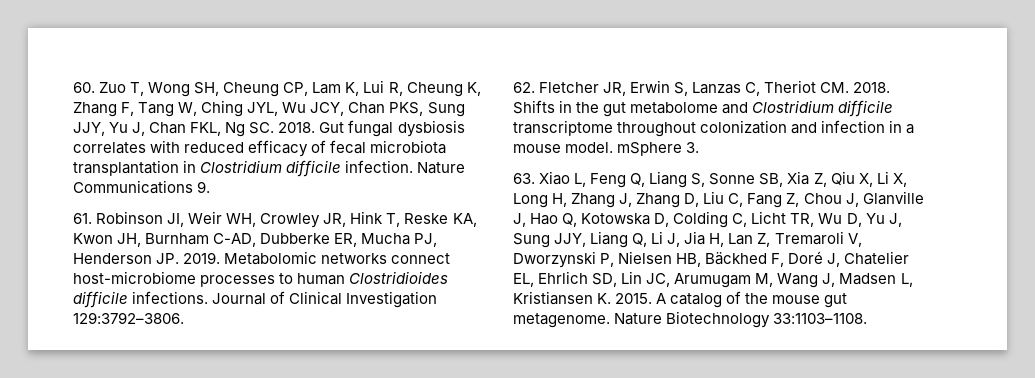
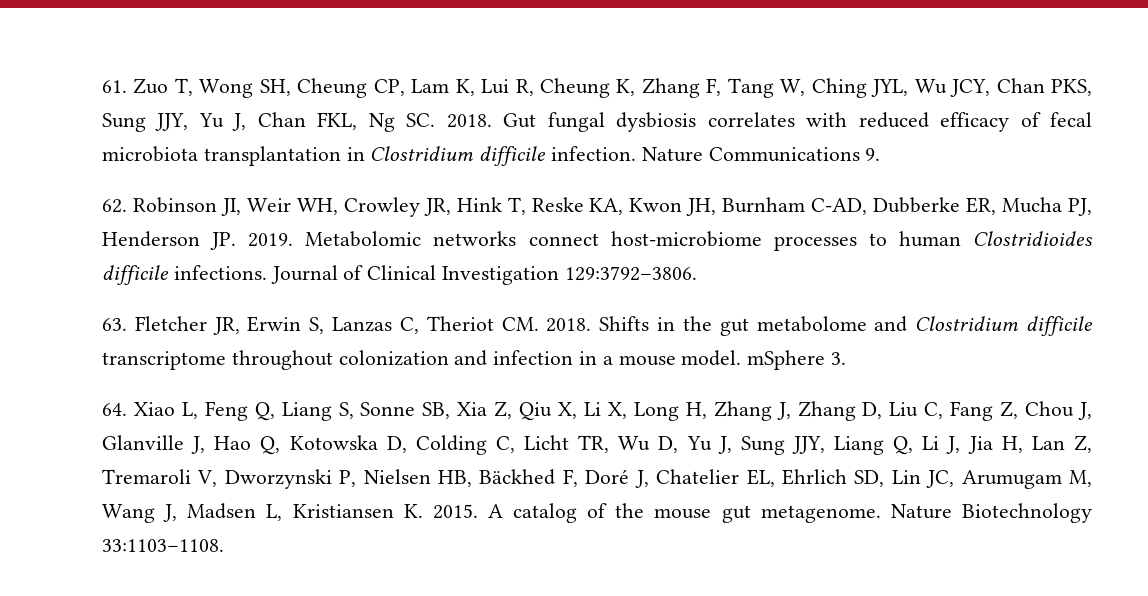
- 60. Zuo T, Wong SH, Cheung CP, Lam K, Lui R, Cheung K, Zhang F, Tang W, Ching JYL, Wu JCY, Chan PKS, Sung JJY, Yu J, Chan FKL, Ng SC. 2018.
+ 61. Zuo T, Wong SH, Cheung CP, Lam K, Lui R, Cheung K, Zhang F, Tang W, Ching JYL, Wu JCY, Chan PKS, Sung JJY, Yu J, Chan FKL, Ng SC. 2018.
- 61. Robinson JI, Weir WH, Crowley JR, Hink T, Reske KA, Kwon JH, Burnham C-AD, Dubberke ER, Mucha PJ, Henderson JP. 2019.
+ 62. Robinson JI, Weir WH, Crowley JR, Hink T, Reske KA, Kwon JH, Burnham C-AD, Dubberke ER, Mucha PJ, Henderson JP. 2019.
- 62. Fletcher JR, Erwin S, Lanzas C, Theriot CM. 2018.
+ 63. Fletcher JR, Erwin S, Lanzas C, Theriot CM. 2018.
- 63. Xiao L, Feng Q, Liang S, Sonne SB, Xia Z, Qiu X, Li X, Long H, Zhang J, Zhang D, Liu C, Fang Z, Chou J, Glanville J, Hao Q, Kotowska D, Colding C, Licht TR, Wu D, Yu J, Sung JJY, Liang Q, Li J, Jia H, Lan Z, Tremaroli V, Dworzynski P, Nielsen HB, Bäckhed F, Doré J, Chatelier EL, Ehrlich SD, Lin JC, Arumugam M, Wang J, Madsen L, Kristiansen K. 2015.
+ 64. Xiao L, Feng Q, Liang S, Sonne SB, Xia Z, Qiu X, Li X, Long H, Zhang J, Zhang D, Liu C, Fang Z, Chou J, Glanville J, Hao Q, Kotowska D, Colding C, Licht TR, Wu D, Yu J, Sung JJY, Liang Q, Li J, Jia H, Lan Z, Tremaroli V, Dworzynski P, Nielsen HB, Bäckhed F, Doré J, Chatelier EL, Ehrlich SD, Lin JC, Arumugam M, Wang J, Madsen L, Kristiansen K. 2015.

